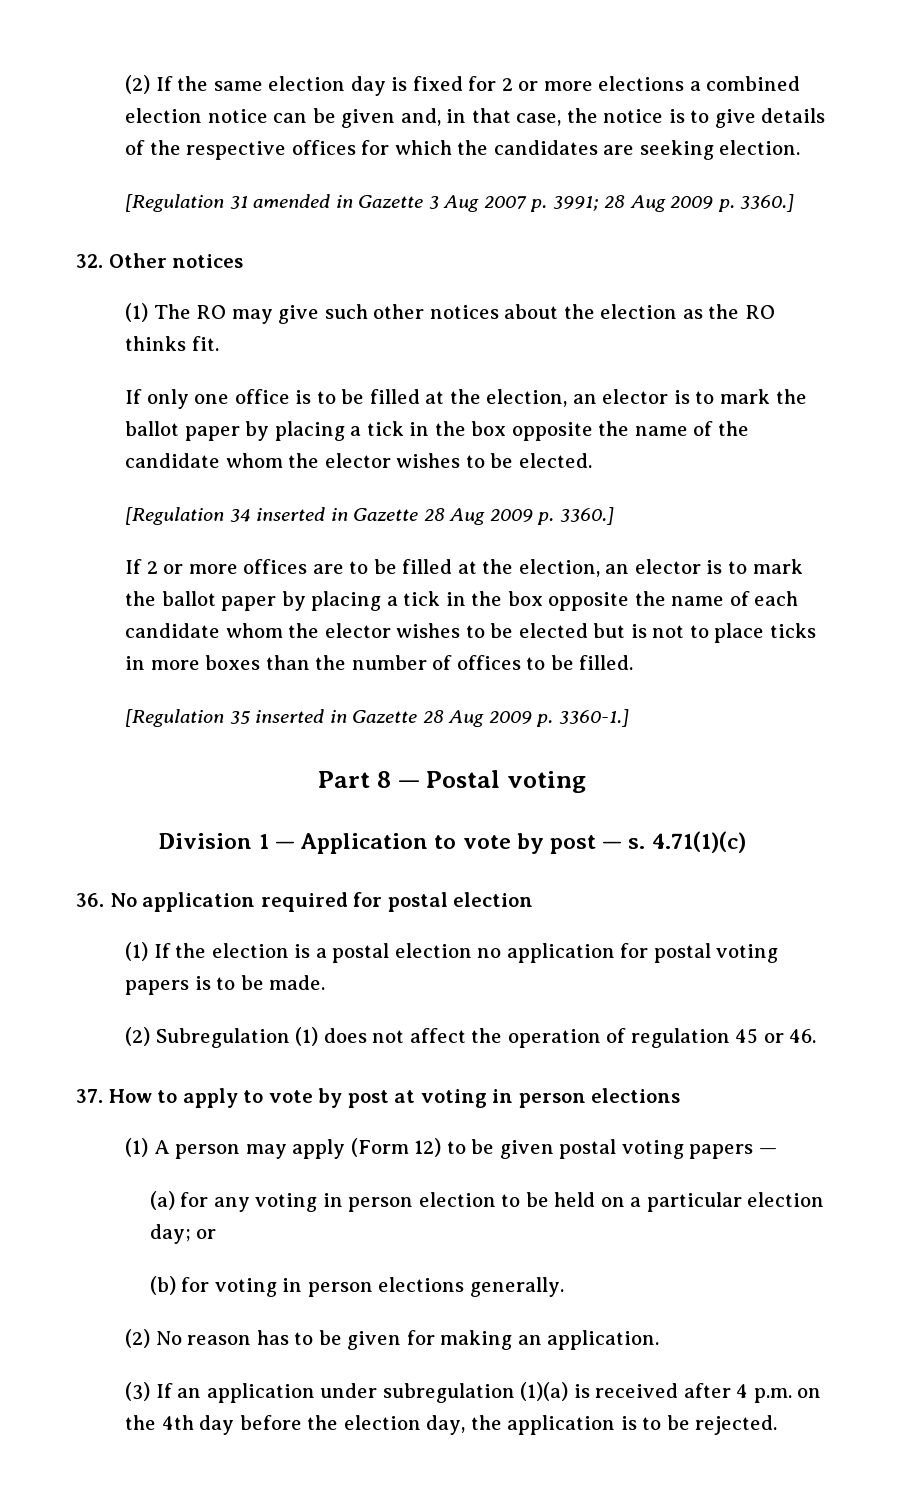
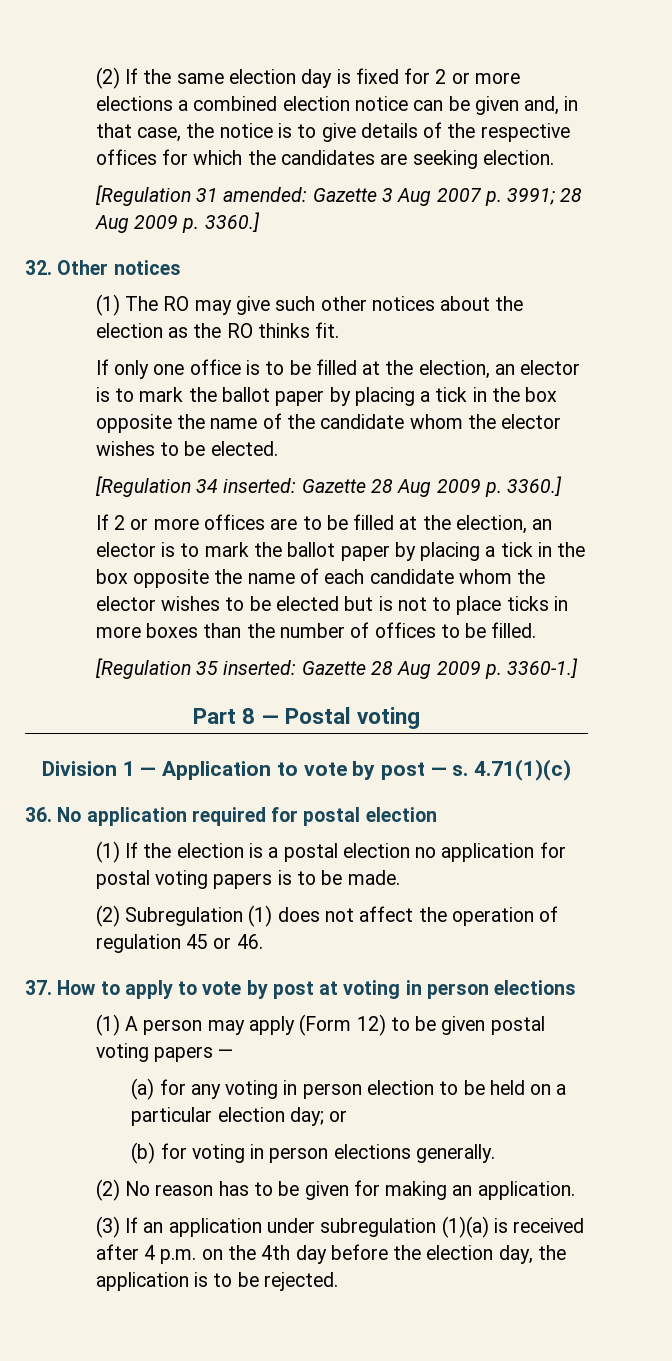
- [Regulation 31 amended in Gazette 3 Aug 2007 p. 3991; 28 Aug 2009 p. 3360.]
+ [Regulation 31 amended: Gazette 3 Aug 2007 p. 3991; 28 Aug 2009 p. 3360.]
- [Regulation 34 inserted in Gazette 28 Aug 2009 p. 3360.]
+ [Regulation 34 inserted: Gazette 28 Aug 2009 p. 3360.]
- [Regulation 35 inserted in Gazette 28 Aug 2009 p. 3360-1.]
+ [Regulation 35 inserted: Gazette 28 Aug 2009 p. 3360-1.]

